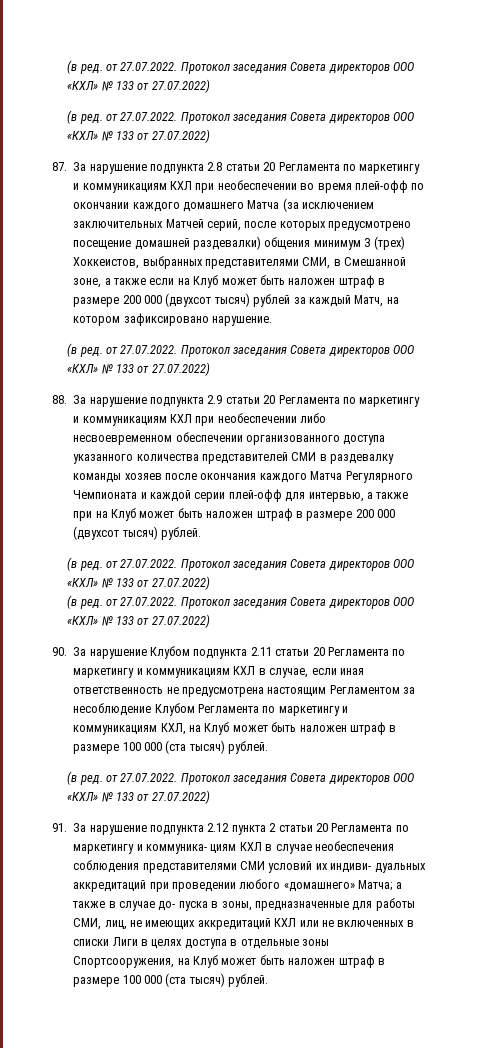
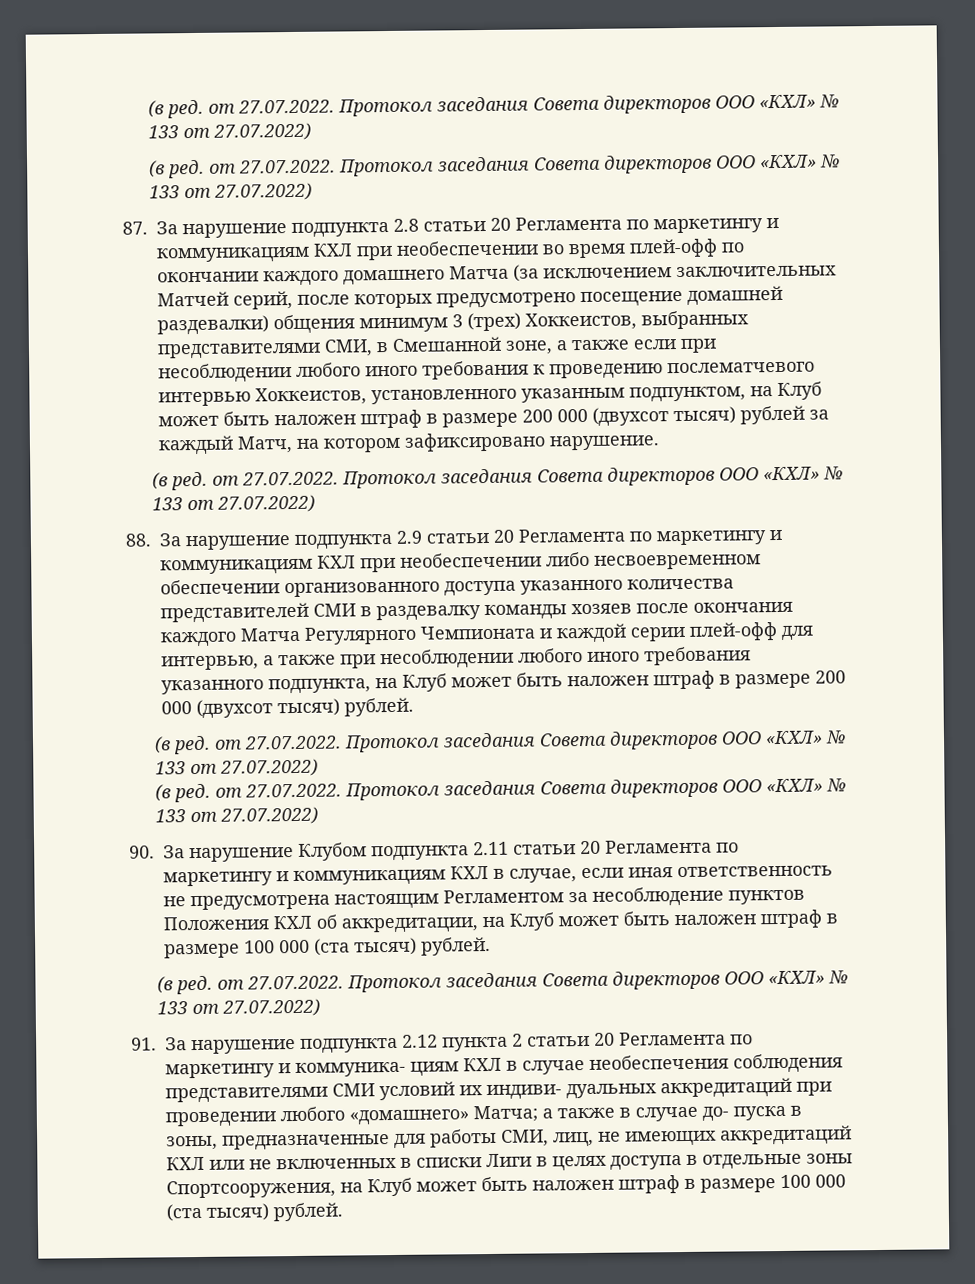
- 87. За нарушение подпункта 2.8 статьи 20 Регламента по маркетингу и коммуникациям КХЛ при необеспечении во время плей-офф по окончании каждого домашнего Матча (за исключением заключительных Матчей серий, после которых предусмотрено посещение домашней раздевалки) общения минимум 3 (трех) Хоккеистов, выбранных представителями СМИ, в Смешанной зоне, а также если на Клуб может быть наложен штраф в размере 200 000 (двухсот тысяч) рублей за каждый Матч, на котором зафиксировано нарушение.
+ 87. За нарушение подпункта 2.8 статьи 20 Регламента по маркетингу и коммуникациям КХЛ при необеспечении во время плей-офф по окончании каждого домашнего Матча (за исключением заключительных Матчей серий, после которых предусмотрено посещение домашней раздевалки) общения минимум 3 (трех) Хоккеистов, выбранных представителями СМИ, в Смешанной зоне, а также если при несоблюдении любого иного требования к проведению послематчевого интервью Хоккеистов, установленного указанным подпунктом, на Клуб может быть наложен штраф в размере 200 000 (двухсот тысяч) рублей за каждый Матч, на котором зафиксировано нарушение.
- 88. За нарушение подпункта 2.9 статьи 20 Регламента по маркетингу и коммуникациям КХЛ при необеспечении либо несвоевременном обеспечении организованного доступа указанного количества представителей СМИ в раздевалку команды хозяев после окончания каждого Матча Регулярного Чемпионата и каждой серии плей-офф для интервью, а также при на Клуб может быть наложен штраф в размере 200 000 (двухсот тысяч) рублей.
+ 88. За нарушение подпункта 2.9 статьи 20 Регламента по маркетингу и коммуникациям КХЛ при необеспечении либо несвоевременном обеспечении организованного доступа указанного количества представителей СМИ в раздевалку команды хозяев после окончания каждого Матча Регулярного Чемпионата и каждой серии плей-офф для интервью, а также при несоблюдении любого иного требования указанного подпункта, на Клуб может быть наложен штраф в размере 200 000 (двухсот тысяч) рублей.
- 90. За нарушение Клубом подпункта 2.11 статьи 20 Регламента по маркетингу и коммуникациям КХЛ в случае, если иная ответственность не предусмотрена настоящим Регламентом за несоблюдение Клубом Регламента по маркетингу и коммуникациям КХЛ, на Клуб может быть наложен штраф в размере 100 000 (ста тысяч) рублей.
+ 90. За нарушение Клубом подпункта 2.11 статьи 20 Регламента по маркетингу и коммуникациям КХЛ в случае, если иная ответственность не предусмотрена настоящим Регламентом за несоблюдение пунктов Положения КХЛ об аккредитации, на Клуб может быть наложен штраф в размере 100 000 (ста тысяч) рублей.

